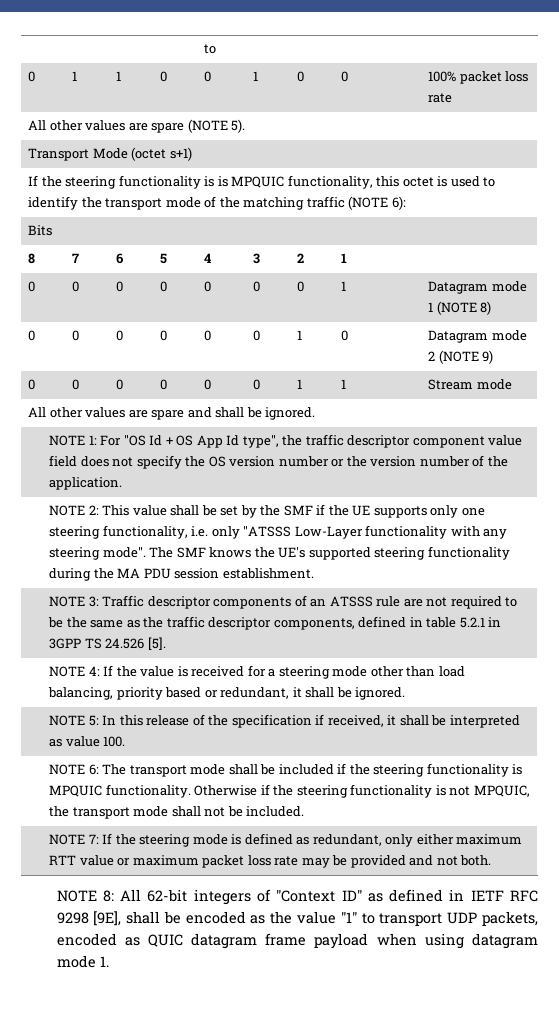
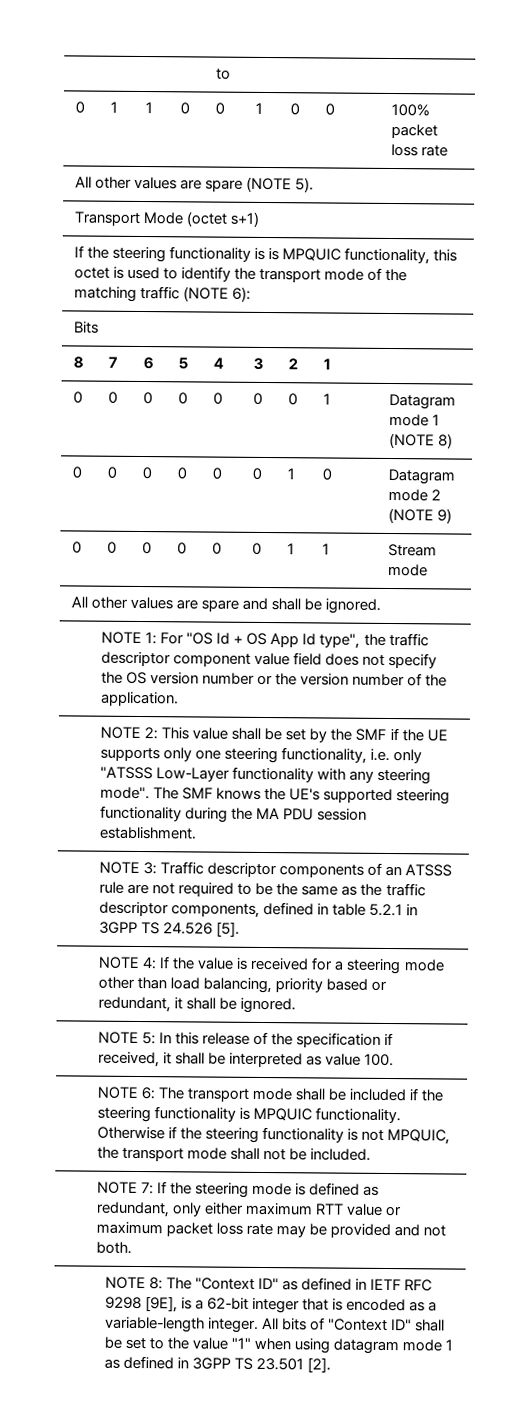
- NOTE 8: All 62-bit integers of "Context ID" as defined in IETF RFC 9298 [9E], shall be encoded as the value "1" to transport UDP packets, encoded as QUIC datagram frame payload when using datagram mode 1.
+ NOTE 8: The "Context ID" as defined in IETF RFC 9298 [9E], is a 62-bit integer that is encoded as a variable-length integer. All bits of "Context ID" shall be set to the value "1" when using datagram mode 1 as defined in 3GPP TS 23.501 [2].

